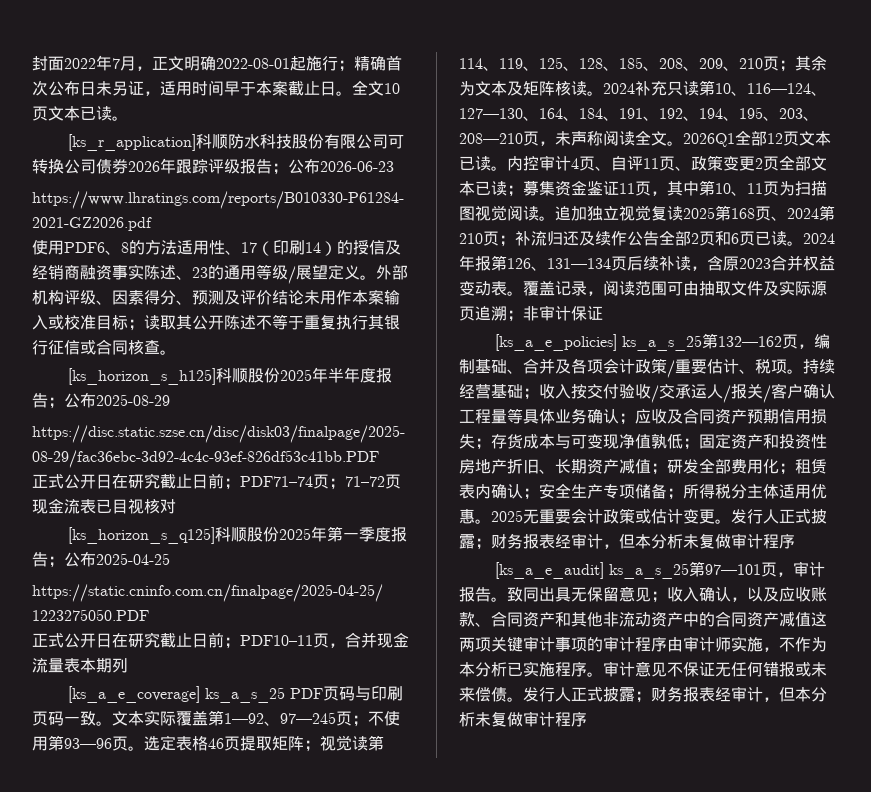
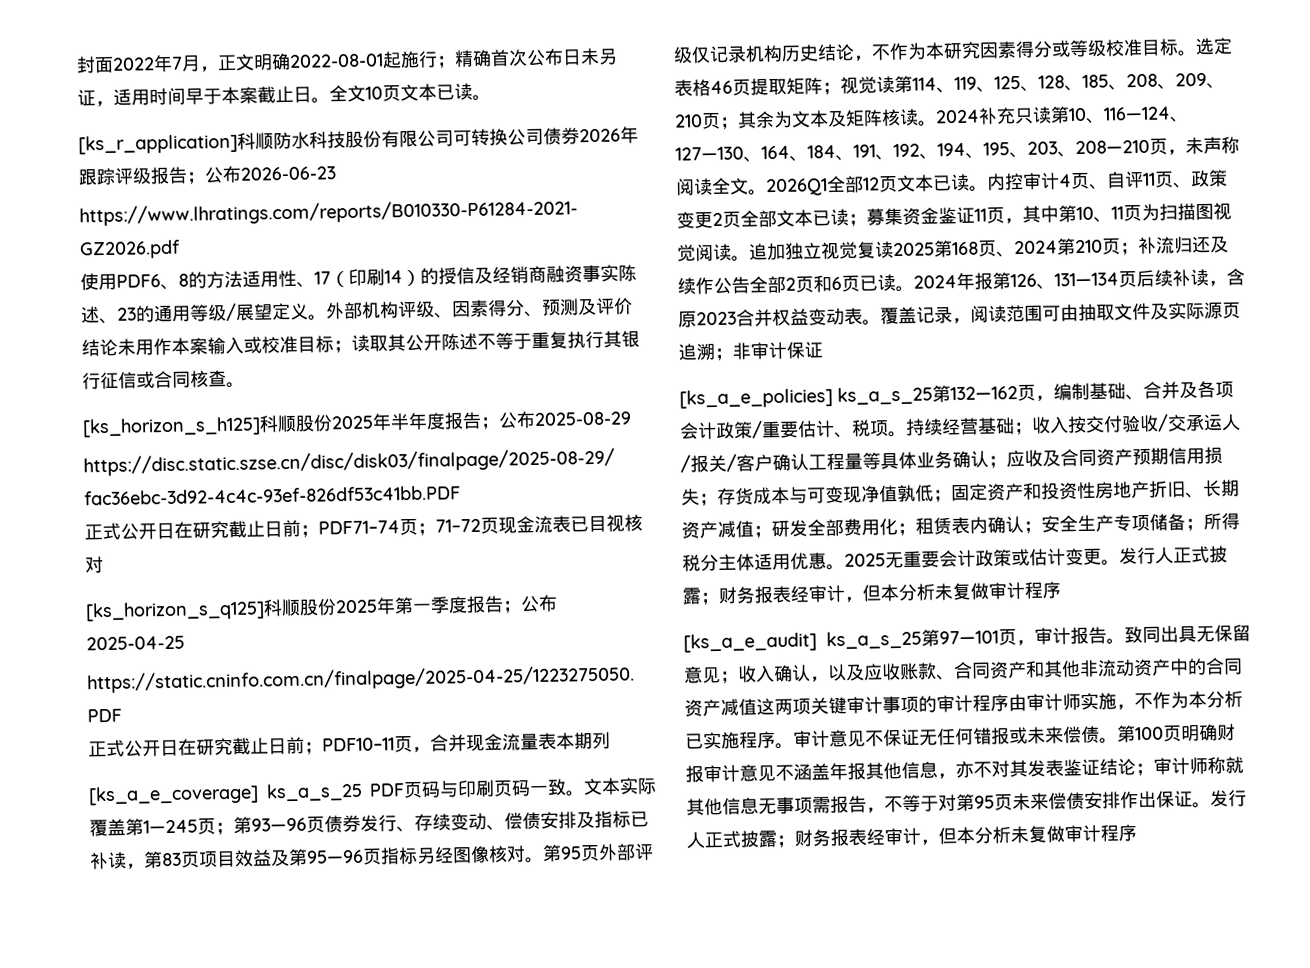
- 文本实际覆盖第1—92、97—245页；不使用第93—96页。
+ 文本实际覆盖第1—245页；第93—96页债券发行、存续变动、偿债安排及指标已补读，第83页项目效益及第95—96页指标另经图像核对。第95页外部评级仅记录机构历史结论，不作为本研究因素得分或等级校准目标。
+ 第100页明确财报审计意见不涵盖年报其他信息，亦不对其发表鉴证结论；审计师称就其他信息无事项需报告，不等于对第95页未来偿债安排作出保证。

